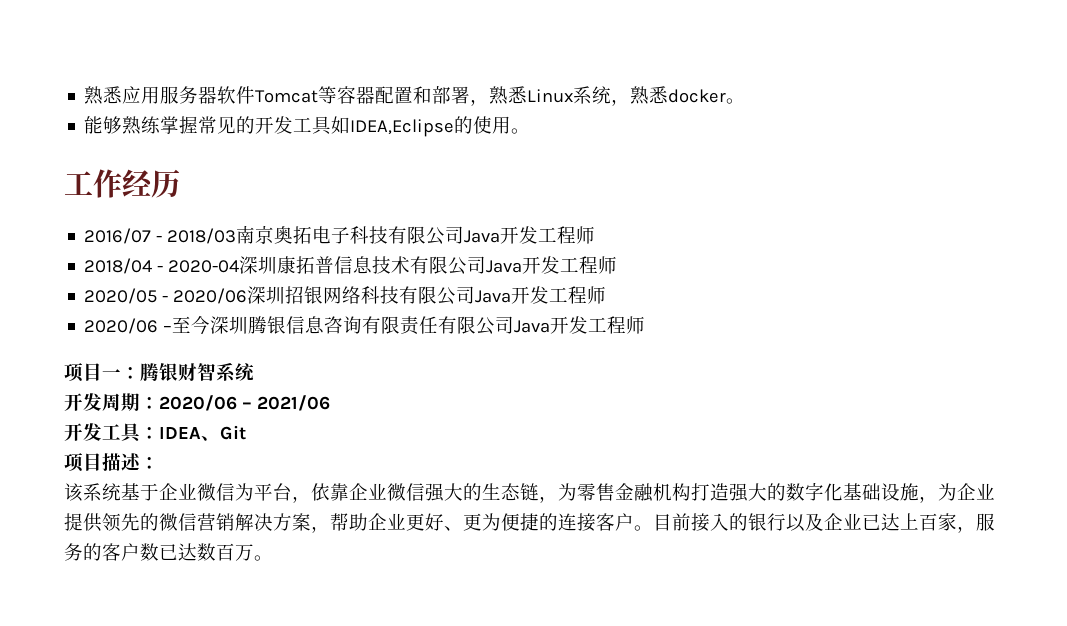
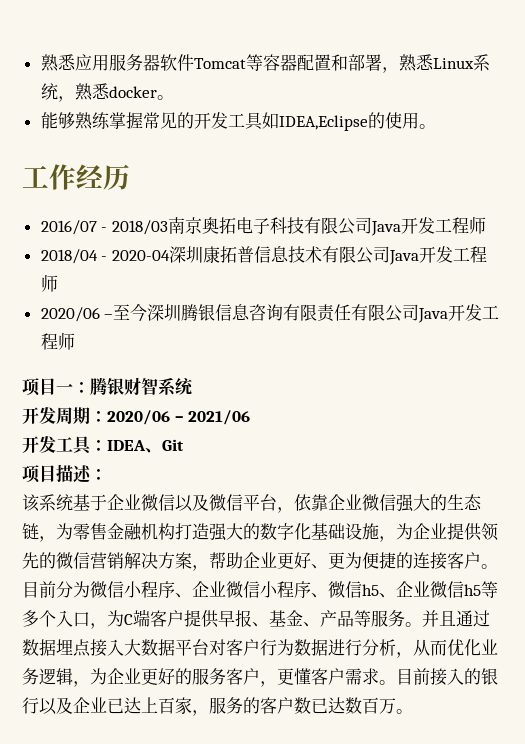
- 2020/05 - 2020/06深圳招银网络科技有限公司Java开发工程师
- 该系统基于企业微信为平台，依靠企业微信强大的生态链，为零售金融机构打造强大的数字化基础设施，为企业提供领先的微信营销解决方案，帮助企业更好、更为便捷的连接客户。
+ 该系统基于企业微信以及微信平台，依靠企业微信强大的生态链，为零售金融机构打造强大的数字化基础设施，为企业提供领先的微信营销解决方案，帮助企业更好、更为便捷的连接客户。
- 目前接入的银行以及企业已达上百家，服务的客户数已达数百万。
+ 目前分为微信小程序、企业微信小程序、微信h5、企业微信h5等多个入口，为C端客户提供早报、基金、产品等服务。并且通过数据埋点接入大数据平台对客户行为数据进行分析，从而优化业务逻辑，为企业更好的服务客户，更懂客户需求。目前接入的银行以及企业已达上百家，服务的客户数已达数百万。

